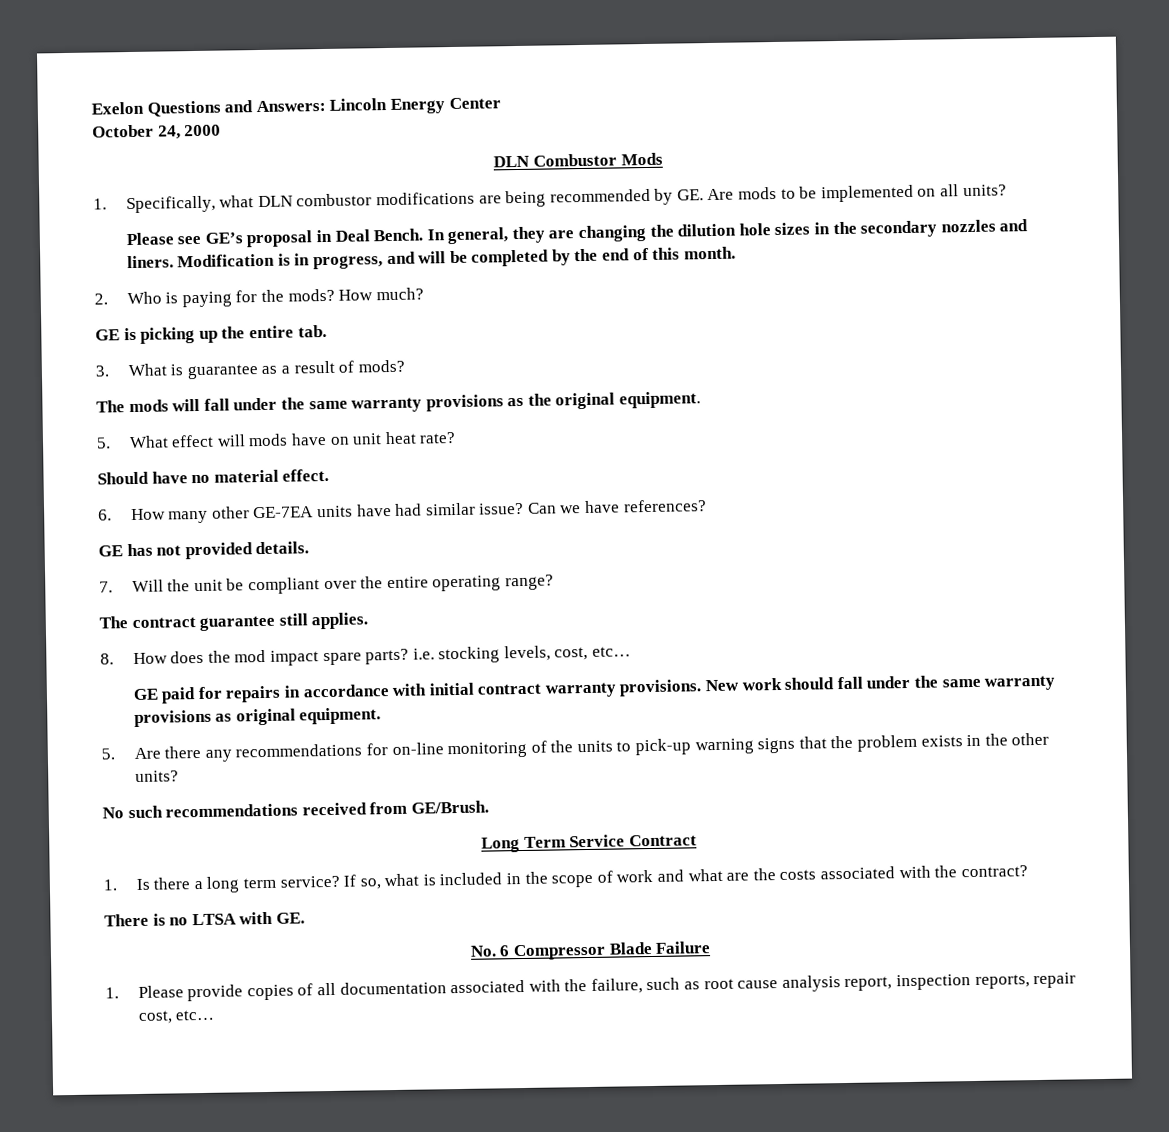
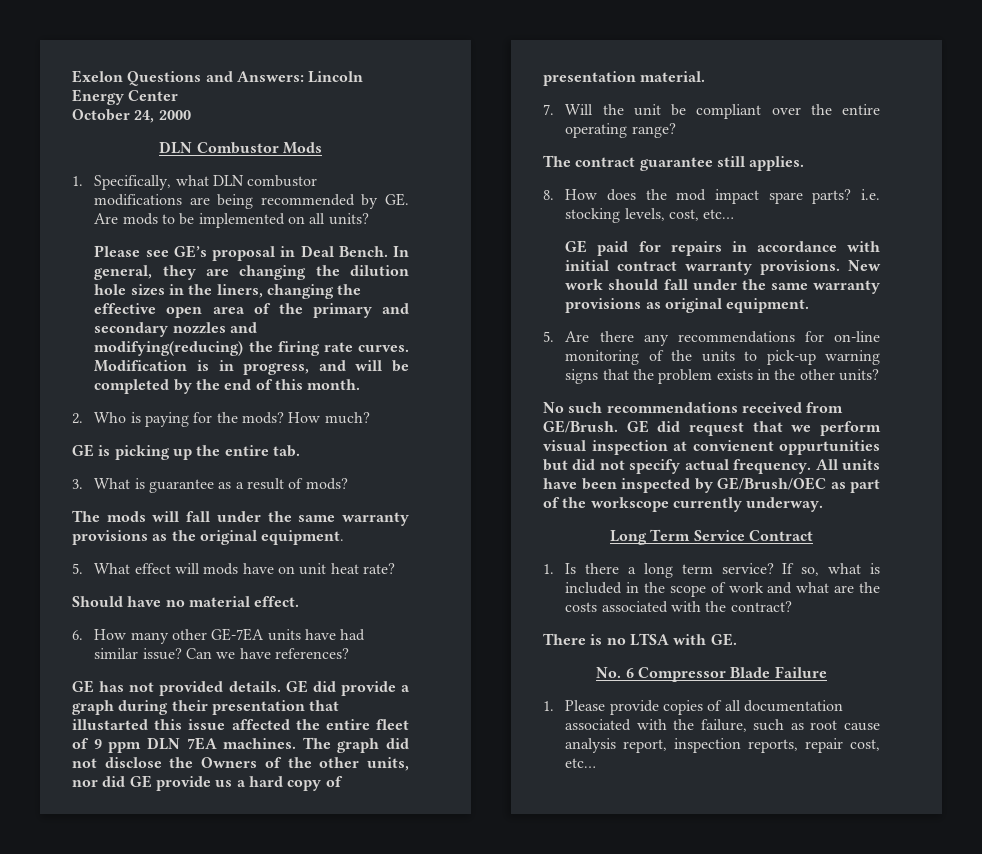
- In general, they are changing the dilution hole sizes in the secondary nozzles and liners.
+ In general, they are changing the dilution hole sizes in the liners, changing the effective open area of the primary and secondary nozzles and modifying(reducing) the firing rate curves.
+ GE did provide a graph during their presentation that illustarted this issue affected the entire fleet of 9 ppm DLN 7EA machines. The graph did not disclose the Owners of the other units, nor did GE provide us a hard copy of presentation material.
+ GE did request that we perform visual inspection at convienent oppurtunities but did not specify actual frequency. All units have been inspected by GE/Brush/OEC as part of the workscope currently underway.

